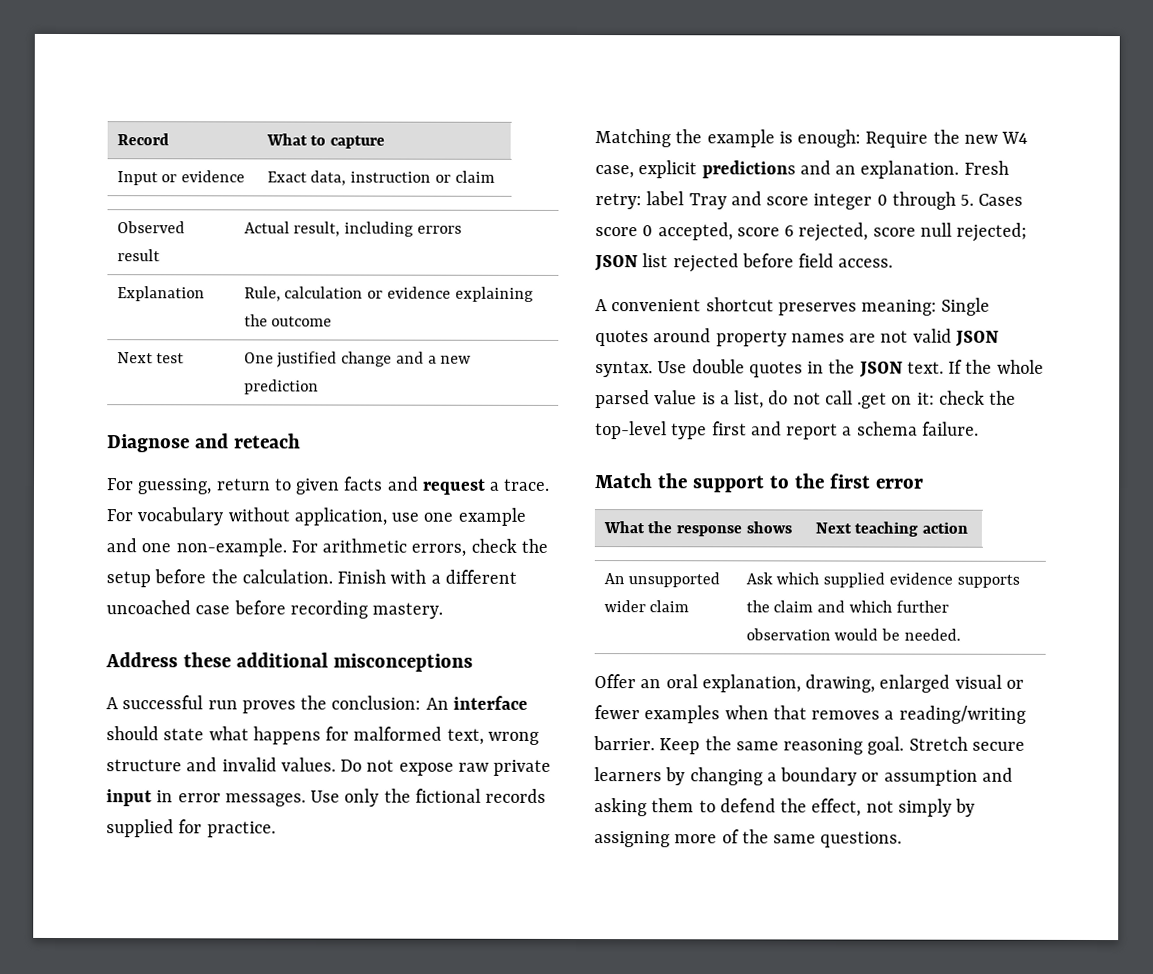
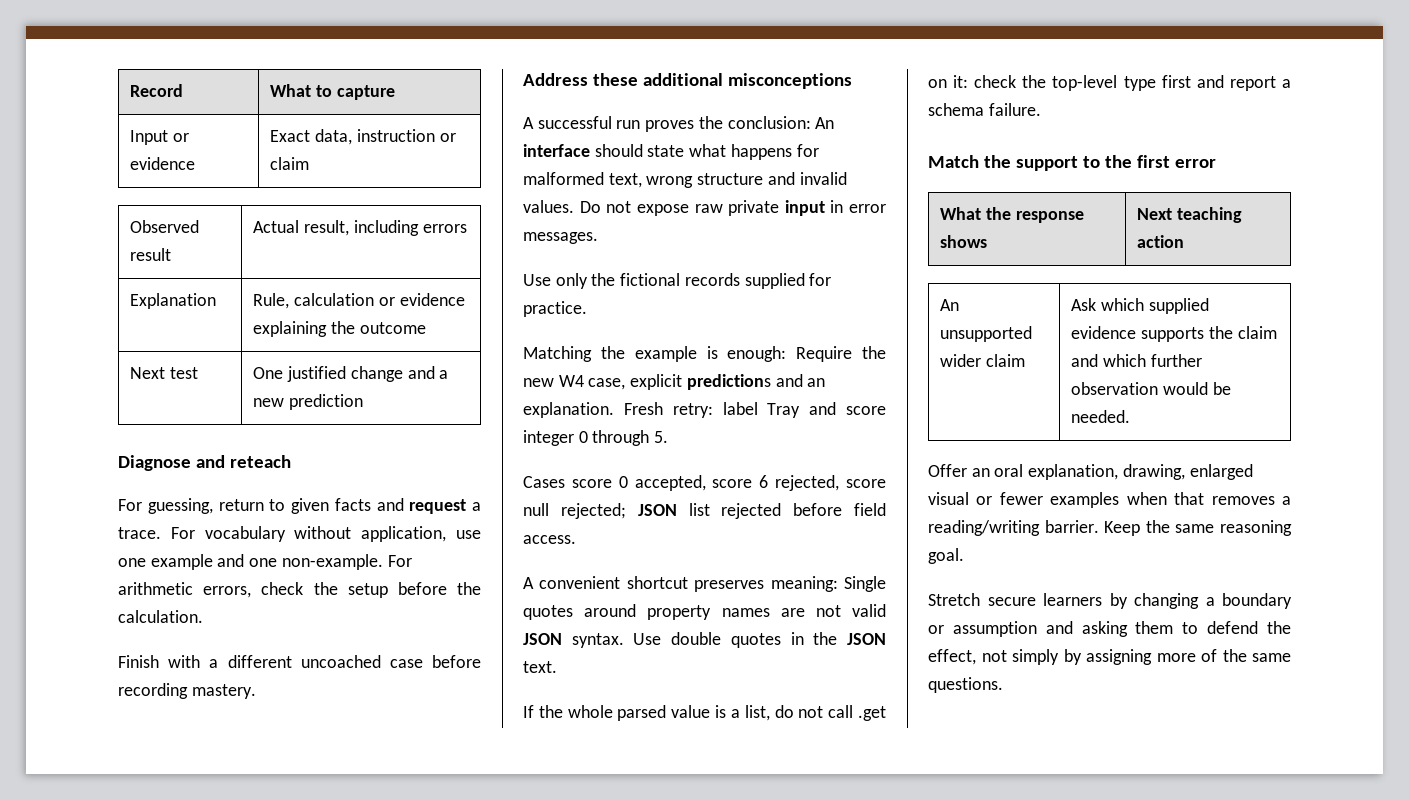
- For arithmetic errors, check the setup before the calculation. Finish with a different uncoached case before recording mastery.
+ For arithmetic errors, check the setup before the calculation.
+ Finish with a different uncoached case before recording mastery.
- Do not expose raw private input in error messages. Use only the fictional records supplied for practice.
+ Do not expose raw private input in error messages.
+ Use only the fictional records supplied for practice.
- Fresh retry: label Tray and score integer 0 through 5. Cases score 0 accepted, score 6 rejected, score null rejected; JSON list rejected before field access.
+ Fresh retry: label Tray and score integer 0 through 5.
+ Cases score 0 accepted, score 6 rejected, score null rejected; JSON list rejected before field access.
- Use double quotes in the JSON text. If the whole parsed value is a list, do not call .get on it: check the top-level type first and report a schema failure.
+ Use double quotes in the JSON text.
+ If the whole parsed value is a list, do not call .get on it: check the top-level type first and report a schema failure.
- Keep the same reasoning goal. Stretch secure learners by changing a boundary or assumption and asking them to defend the effect, not simply by assigning more of the same questions.
+ Keep the same reasoning goal.
+ Stretch secure learners by changing a boundary or assumption and asking them to defend the effect, not simply by assigning more of the same questions.

